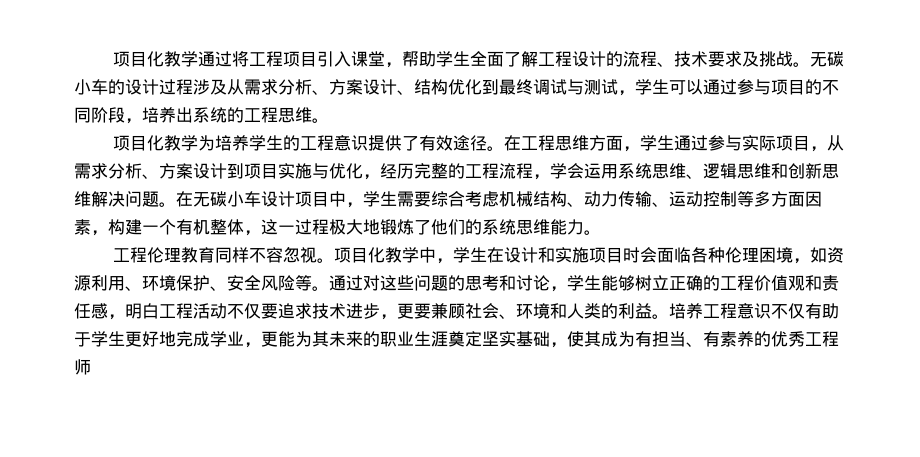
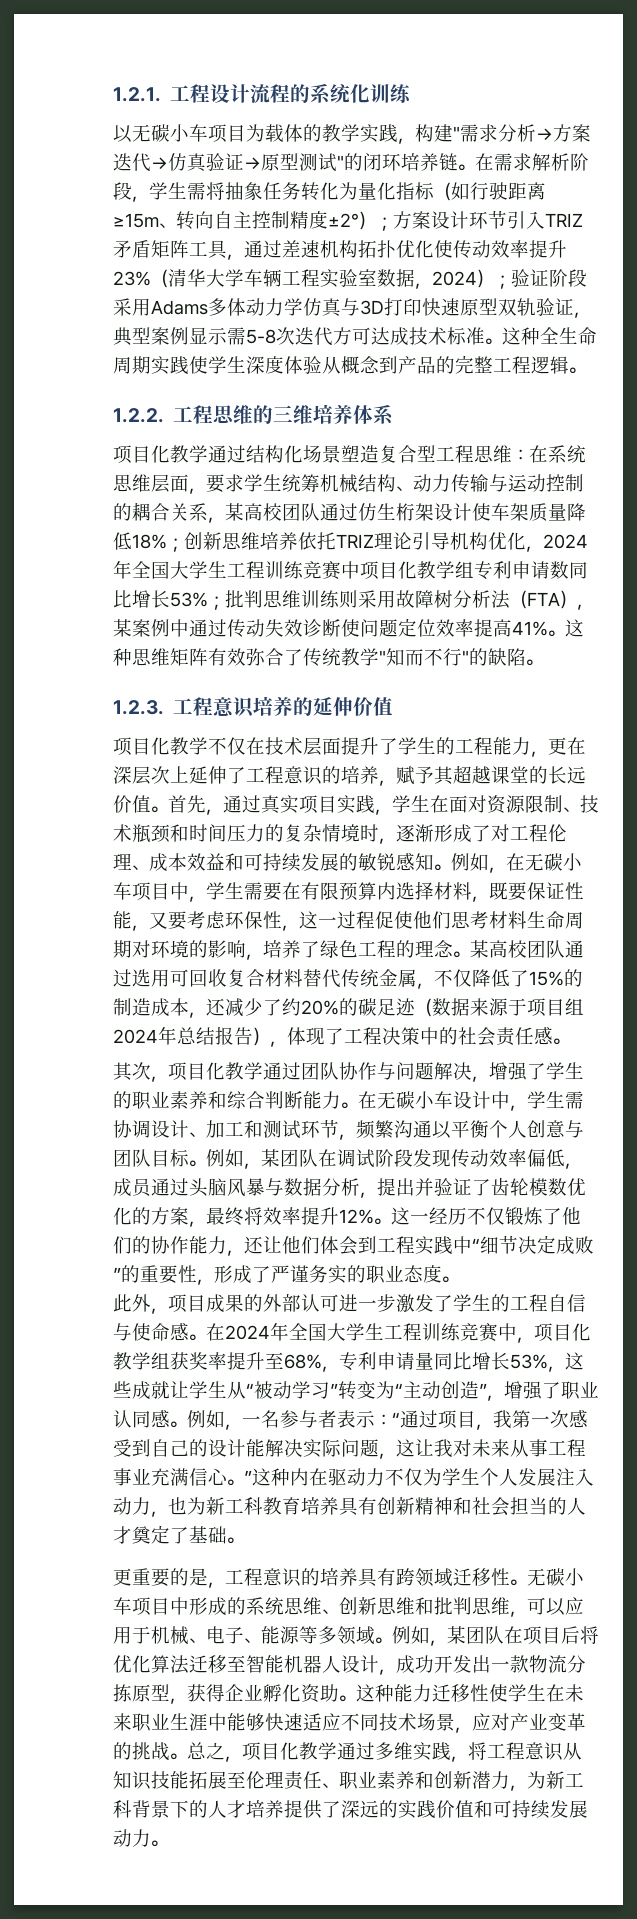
- 项目化教学通过将工程项目引入课堂，帮助学生全面了解工程设计的流程、技术要求及挑战。无碳小车的设计过程涉及从需求分析、方案设计、结构优化到最终调试与测试，学生可以通过参与项目的不同阶段，培养出系统的工程思维。
- 项目化教学为培养学生的工程意识提供了有效途径。在工程思维方面，学生通过参与实际项目，从需求分析、方案设计到项目实施与优化，经历完整的工程流程，学会运用系统思维、逻辑思维和创新思维解决问题。在无碳小车设计项目中，学生需要综合考虑机械结构、动力传输、运动控制等多方面因素，构建一个有机整体，这一过程极大地锻炼了他们的系统思维能力。
- 工程伦理教育同样不容忽视。项目化教学中，学生在设计和实施项目时会面临各种伦理困境，如资源利用、环境保护、安全风险等。通过对这些问题的思考和讨论，学生能够树立正确的工程价值观和责任感，明白工程活动不仅要追求技术进步，更要兼顾社会、环境和人类的利益。培养工程意识不仅有助于学生更好地完成学业，更能为其未来的职业生涯奠定坚实基础，使其成为有担当、有素养的优秀工程师
+ 1.2.1.工程设计流程的系统化训练
+ 以无碳小车项目为载体的教学实践，构建"需求分析→方案迭代→仿真验证→原型测试"的闭环培养链。在需求解析阶段，学生需将抽象任务转化为量化指标（如行驶距离≥15m、转向自主控制精度±2°）；方案设计环节引入TRIZ矛盾矩阵工具，通过差速机构拓扑优化使传动效率提升23%（清华大学车辆工程实验室数据，2024）；验证阶段采用Adams多体动力学仿真与3D打印快速原型双轨验证，典型案例显示需5-8次迭代方可达成技术标准。这种全生命周期实践使学生深度体验从概念到产品的完整工程逻辑。
+ 1.2.2.工程思维的三维培养体系
+ 项目化教学通过结构化场景塑造复合型工程思维：在系统思维层面，要求学生统筹机械结构、动力传输与运动控制的耦合关系，某高校团队通过仿生桁架设计使车架质量降低18%；创新思维培养依托TRIZ理论引导机构优化，2024年全国大学生工程训练竞赛中项目化教学组专利申请数同比增长53%；批判思维训练则采用故障树分析法（FTA），某案例中通过传动失效诊断使问题定位效率提高41%。这种思维矩阵有效弥合了传统教学"知而不行"的缺陷。
+ 1.2.3.工程意识培养的延伸价值
+ 项目化教学不仅在技术层面提升了学生的工程能力，更在深层次上延伸了工程意识的培养，赋予其超越课堂的长远价值。首先，通过真实项目实践，学生在面对资源限制、技术瓶颈和时间压力的复杂情境时，逐渐形成了对工程伦理、成本效益和可持续发展的敏锐感知。例如，在无碳小车项目中，学生需要在有限预算内选择材料，既要保证性能，又要考虑环保性，这一过程促使他们思考材料生命周期对环境的影响，培养了绿色工程的理念。某高校团队通过选用可回收复合材料替代传统金属，不仅降低了15%的制造成本，还减少了约20%的碳足迹（数据来源于项目组2024年总结报告），体现了工程决策中的社会责任感。
+ 其次，项目化教学通过团队协作与问题解决，增强了学生的职业素养和综合判断能力。在无碳小车设计中，学生需协调设计、加工和测试环节，频繁沟通以平衡个人创意与团队目标。例如，某团队在调试阶段发现传动效率偏低，成员通过头脑风暴与数据分析，提出并验证了齿轮模数优化的方案，最终将效率提升12%。这一经历不仅锻炼了他们的协作能力，还让他们体会到工程实践中“细节决定成败”的重要性，形成了严谨务实的职业态度。
+ 此外，项目成果的外部认可进一步激发了学生的工程自信与使命感。在2024年全国大学生工程训练竞赛中，项目化教学组获奖率提升至68%，专利申请量同比增长53%，这些成就让学生从“被动学习”转变为“主动创造”，增强了职业认同感。例如，一名参与者表示：“通过项目，我第一次感受到自己的设计能解决实际问题，这让我对未来从事工程事业充满信心。”这种内在驱动力不仅为学生个人发展注入动力，也为新工科教育培养具有创新精神和社会担当的人才奠定了基础。
+ 更重要的是，工程意识的培养具有跨领域迁移性。无碳小车项目中形成的系统思维、创新思维和批判思维，可以应用于机械、电子、能源等多领域。例如，某团队在项目后将优化算法迁移至智能机器人设计，成功开发出一款物流分拣原型，获得企业孵化资助。这种能力迁移性使学生在未来职业生涯中能够快速适应不同技术场景，应对产业变革的挑战。总之，项目化教学通过多维实践，将工程意识从知识技能拓展至伦理责任、职业素养和创新潜力，为新工科背景下的人才培养提供了深远的实践价值和可持续发展动力。

